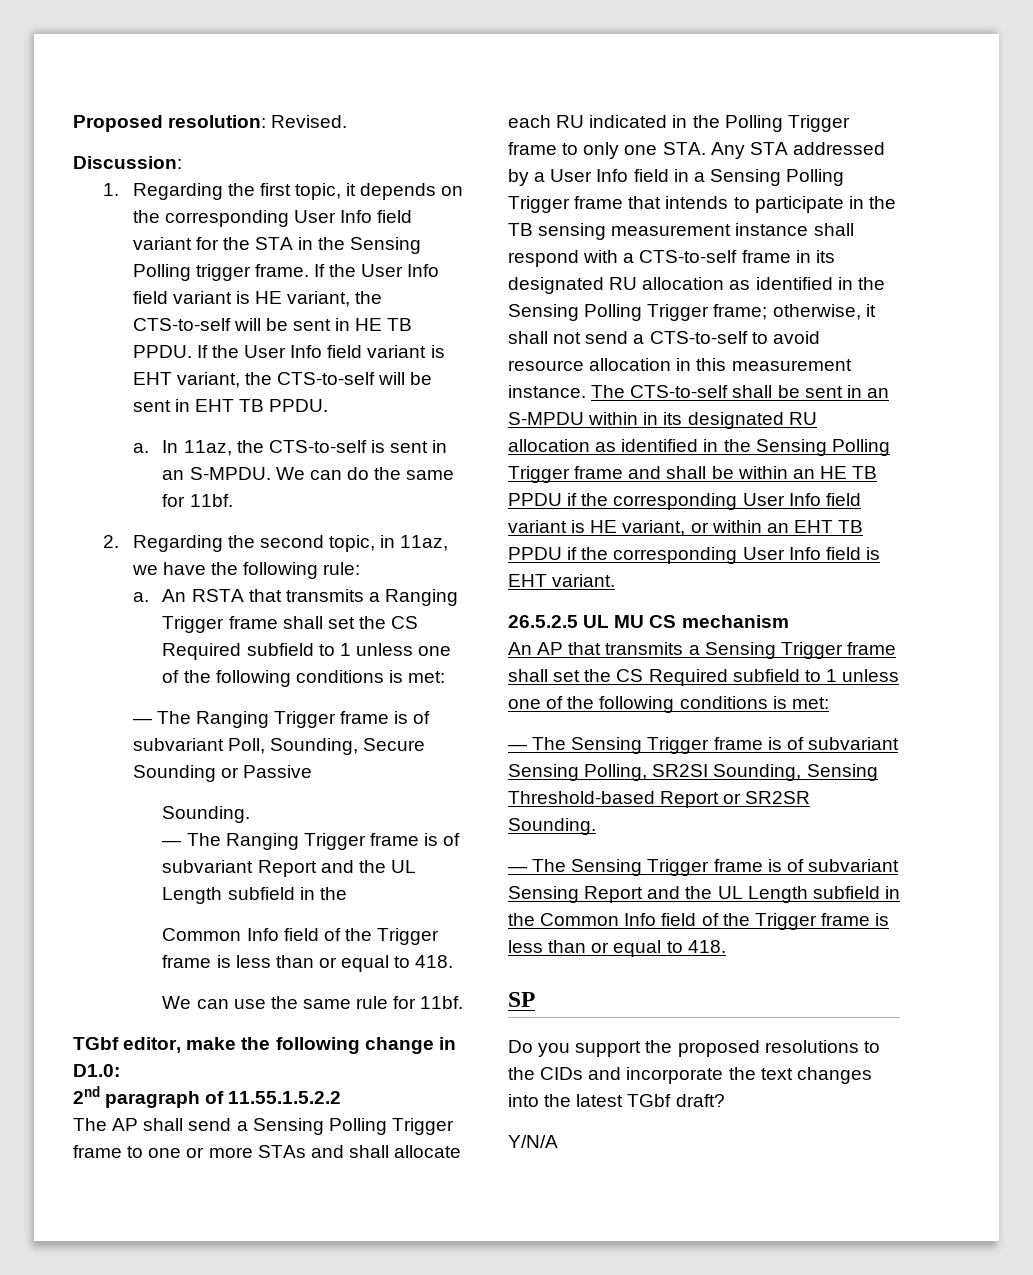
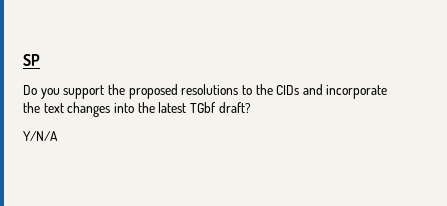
- Proposed resolution: Revised.
- Discussion:
- 1. Regarding the first topic, it depends on the corresponding User Info field variant for the STA in the Sensing Polling trigger frame. If the User Info field variant is HE variant, the CTS-to-self will be sent in HE TB PPDU. If the User Info field variant is EHT variant, the CTS-to-self will be sent in EHT TB PPDU.
- a. In 11az, the CTS-to-self is sent in an S-MPDU. We can do the same for 11bf.
- 2. Regarding the second topic, in 11az, we have the following rule:
- a. An RSTA that transmits a Ranging Trigger frame shall set the CS Required subfield to 1 unless one of the following conditions is met:
- — The Ranging Trigger frame is of subvariant Poll, Sounding, Secure Sounding or Passive
- Sounding.
- — The Ranging Trigger frame is of subvariant Report and the UL Length subfield in the
- Common Info field of the Trigger frame is less than or equal to 418.
- We can use the same rule for 11bf.
- TGbf editor, make the following change in D1.0:
- 2nd paragraph of 11.55.1.5.2.2
- The AP shall send a Sensing Polling Trigger frame to one or more STAs and shall allocate each RU indicated in the Polling Trigger frame to only one STA. Any STA addressed by a User Info field in a Sensing Polling Trigger frame that intends to participate in the TB sensing measurement instance shall respond with a CTS-to-self frame in its designated RU allocation as identified in the Sensing Polling Trigger frame; otherwise, it shall not send a CTS-to-self to avoid resource allocation in this measurement instance. The CTS-to-self shall be sent in an S-MPDU within in its designated RU allocation as identified in the Sensing Polling Trigger frame and shall be within an HE TB PPDU if the corresponding User Info field variant is HE variant, or within an EHT TB PPDU if the corresponding User Info field is EHT variant.
- 26.5.2.5 UL MU CS mechanism
- An AP that transmits a Sensing Trigger frame shall set the CS Required subfield to 1 unless one of the following conditions is met:
- — The Sensing Trigger frame is of subvariant Sensing Polling, SR2SI Sounding, Sensing Threshold-based Report or SR2SR Sounding.
- — The Sensing Trigger frame is of subvariant Sensing Report and the UL Length subfield in the Common Info field of the Trigger frame is less than or equal to 418.

